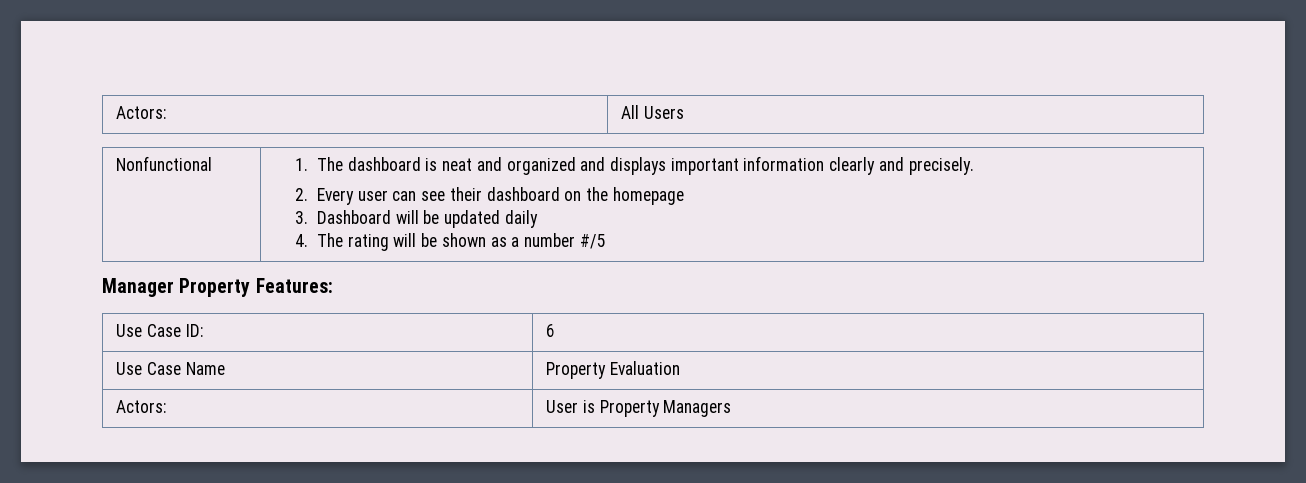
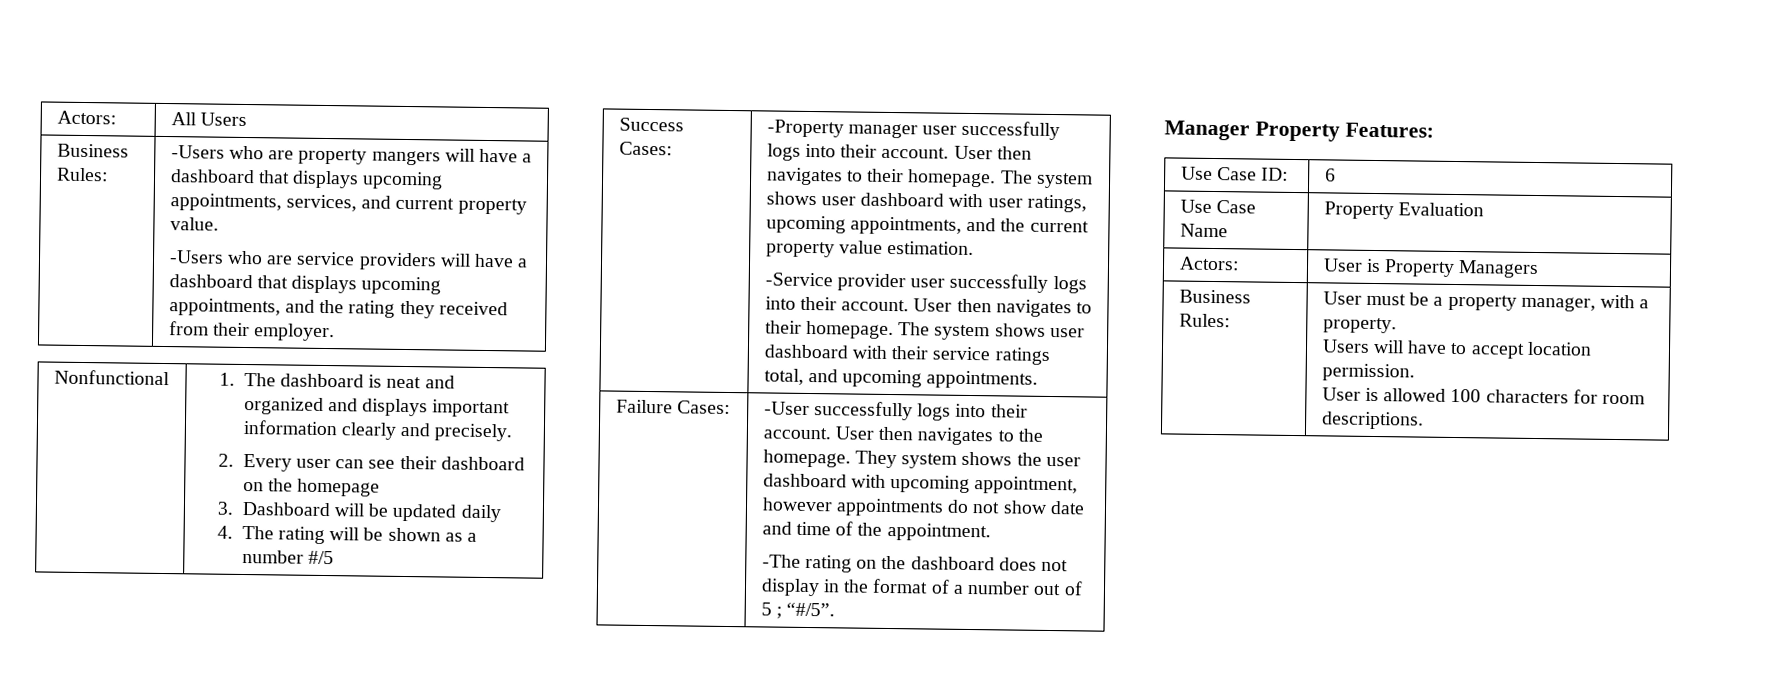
+ Business Rules: | -Users who are property mangers will have a dashboard that displays upcoming appointments, services, and current property value.
+ -Users who are service providers will have a dashboard that displays upcoming appointments, and the rating they received from their employer.
+ Success Cases: | -Property manager user successfully logs into their account. User then navigates to their homepage. The system shows user dashboard with user ratings, upcoming appointments, and the current property value estimation.
+ -Service provider user successfully logs into their account. User then navigates to their homepage. The system shows user dashboard with their service ratings total, and upcoming appointments.
+ Failure Cases: | -User successfully logs into their account. User then navigates to the homepage. They system shows the user dashboard with upcoming appointment, however appointments do not show date and time of the appointment.
+ -The rating on the dashboard does not display in the format of a number out of 5 ; “#/5”.
+ Business Rules: | User must be a property manager, with a property.
+ Users will have to accept location permission.
+ User is allowed 100 characters for room descriptions.

